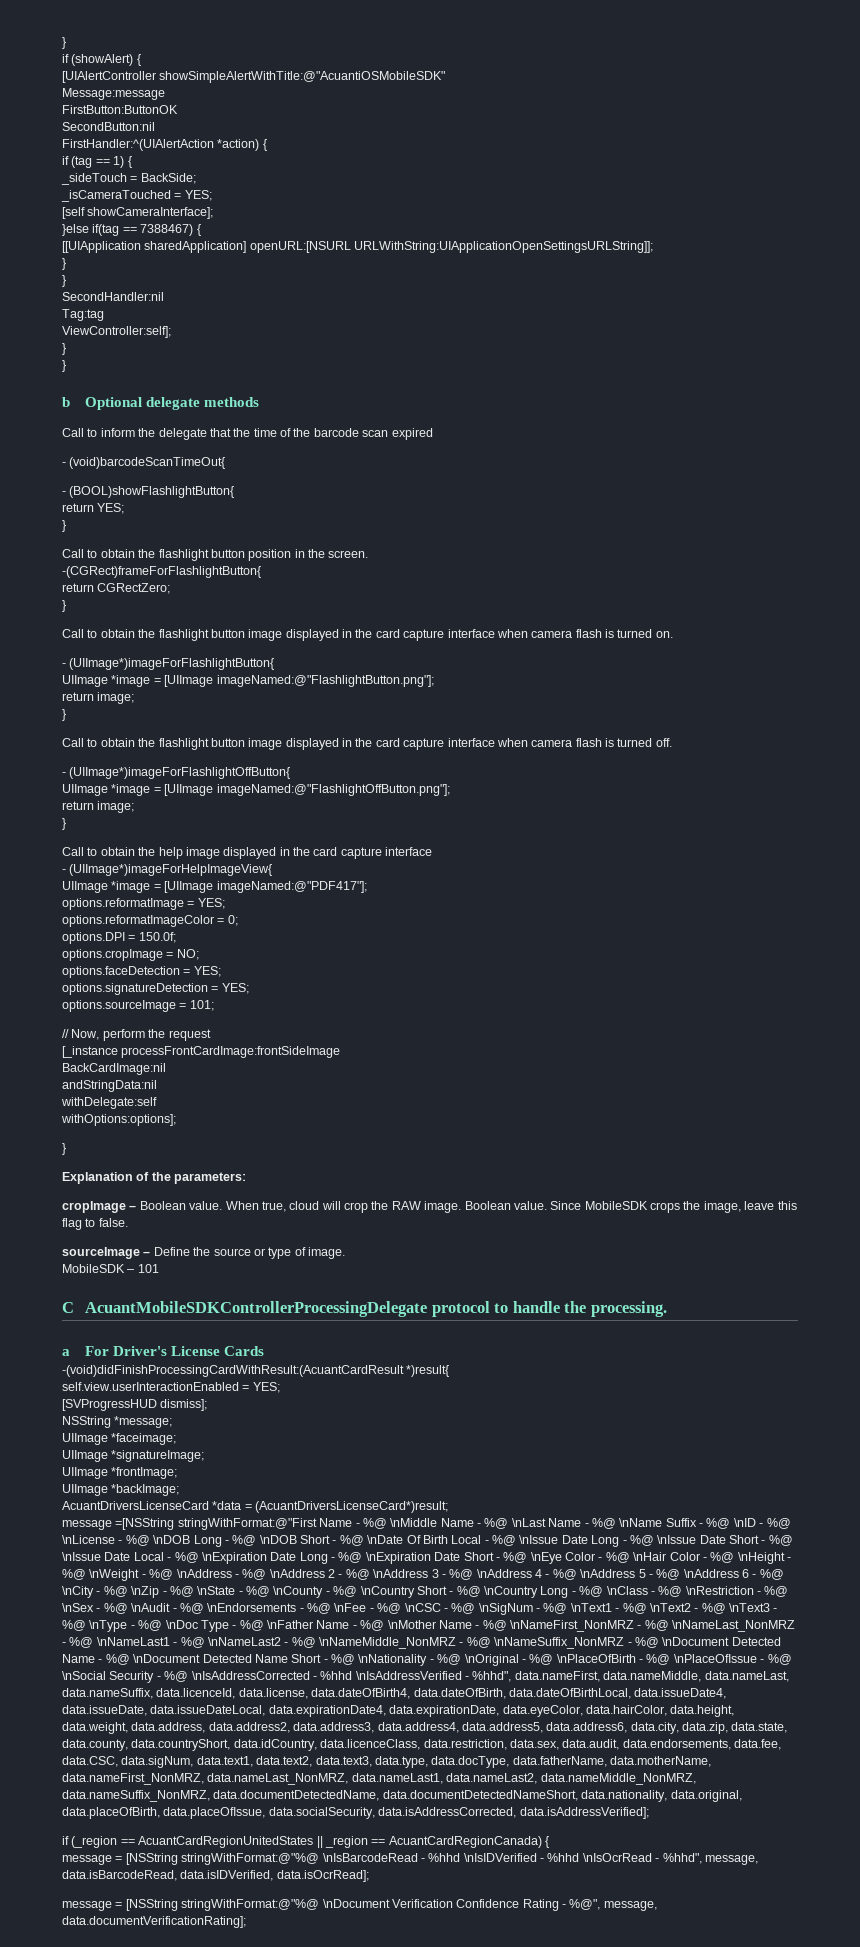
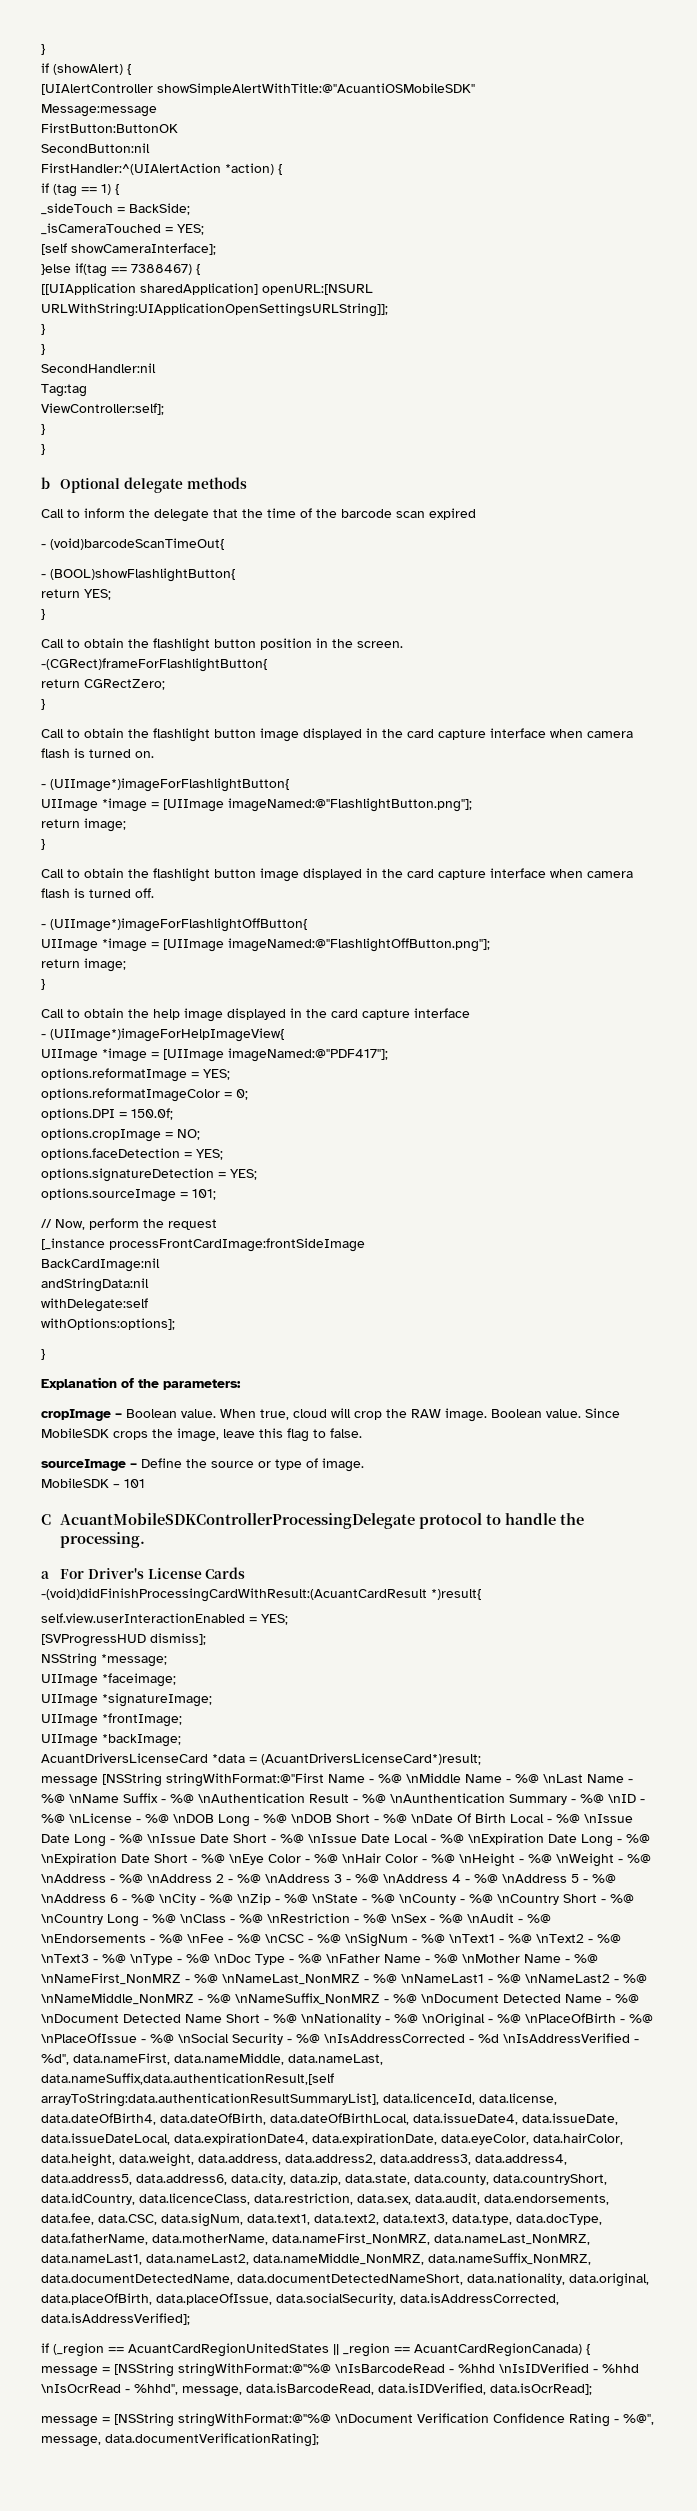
- message =[NSString stringWithFormat:@"First Name - %@ \nMiddle Name - %@ \nLast Name - %@ \nName Suffix - %@ \nID - %@ \nLicense - %@ \nDOB Long - %@ \nDOB Short - %@ \nDate Of Birth Local - %@ \nIssue Date Long - %@ \nIssue Date Short - %@ \nIssue Date Local - %@ \nExpiration Date Long - %@ \nExpiration Date Short - %@ \nEye Color - %@ \nHair Color - %@ \nHeight - %@ \nWeight - %@ \nAddress - %@ \nAddress 2 - %@ \nAddress 3 - %@ \nAddress 4 - %@ \nAddress 5 - %@ \nAddress 6 - %@ \nCity - %@ \nZip - %@ \nState - %@ \nCounty - %@ \nCountry Short - %@ \nCountry Long - %@ \nClass - %@ \nRestriction - %@ \nSex - %@ \nAudit - %@ \nEndorsements - %@ \nFee - %@ \nCSC - %@ \nSigNum - %@ \nText1 - %@ \nText2 - %@ \nText3 - %@ \nType - %@ \nDoc Type - %@ \nFather Name - %@ \nMother Name - %@ \nNameFirst_NonMRZ - %@ \nNameLast_NonMRZ - %@ \nNameLast1 - %@ \nNameLast2 - %@ \nNameMiddle_NonMRZ - %@ \nNameSuffix_NonMRZ - %@ \nDocument Detected Name - %@ \nDocument Detected Name Short - %@ \nNationality - %@ \nOriginal - %@ \nPlaceOfBirth - %@ \nPlaceOfIssue - %@ \nSocial Security - %@ \nIsAddressCorrected - %hhd \nIsAddressVerified - %hhd", data.nameFirst, data.nameMiddle, data.nameLast, data.nameSuffix, data.licenceId, data.license, data.dateOfBirth4, data.dateOfBirth, data.dateOfBirthLocal, data.issueDate4, data.issueDate, data.issueDateLocal, data.expirationDate4, data.expirationDate, data.eyeColor, data.hairColor, data.height, data.weight, data.address, data.address2, data.address3, data.address4, data.address5, data.address6, data.city, data.zip, data.state, data.county, data.countryShort, data.idCountry, data.licenceClass, data.restriction, data.sex, data.audit, data.endorsements, data.fee, data.CSC, data.sigNum, data.text1, data.text2, data.text3, data.type, data.docType, data.fatherName, data.motherName, data.nameFirst_NonMRZ, data.nameLast_NonMRZ, data.nameLast1, data.nameLast2, data.nameMiddle_NonMRZ, data.nameSuffix_NonMRZ, data.documentDetectedName, data.documentDetectedNameShort, data.nationality, data.original, data.placeOfBirth, data.placeOfIssue, data.socialSecurity, data.isAddressCorrected, data.isAddressVerified];
+ message [NSString stringWithFormat:@"First Name - %@ \nMiddle Name - %@ \nLast Name - %@ \nName Suffix - %@ \nAuthentication Result - %@ \nAunthentication Summary - %@ \nID - %@ \nLicense - %@ \nDOB Long - %@ \nDOB Short - %@ \nDate Of Birth Local - %@ \nIssue Date Long - %@ \nIssue Date Short - %@ \nIssue Date Local - %@ \nExpiration Date Long - %@ \nExpiration Date Short - %@ \nEye Color - %@ \nHair Color - %@ \nHeight - %@ \nWeight - %@ \nAddress - %@ \nAddress 2 - %@ \nAddress 3 - %@ \nAddress 4 - %@ \nAddress 5 - %@ \nAddress 6 - %@ \nCity - %@ \nZip - %@ \nState - %@ \nCounty - %@ \nCountry Short - %@ \nCountry Long - %@ \nClass - %@ \nRestriction - %@ \nSex - %@ \nAudit - %@ \nEndorsements - %@ \nFee - %@ \nCSC - %@ \nSigNum - %@ \nText1 - %@ \nText2 - %@ \nText3 - %@ \nType - %@ \nDoc Type - %@ \nFather Name - %@ \nMother Name - %@ \nNameFirst_NonMRZ - %@ \nNameLast_NonMRZ - %@ \nNameLast1 - %@ \nNameLast2 - %@ \nNameMiddle_NonMRZ - %@ \nNameSuffix_NonMRZ - %@ \nDocument Detected Name - %@ \nDocument Detected Name Short - %@ \nNationality - %@ \nOriginal - %@ \nPlaceOfBirth - %@ \nPlaceOfIssue - %@ \nSocial Security - %@ \nIsAddressCorrected - %d \nIsAddressVerified - %d", data.nameFirst, data.nameMiddle, data.nameLast, data.nameSuffix,data.authenticationResult,[self arrayToString:data.authenticationResultSummaryList], data.licenceId, data.license, data.dateOfBirth4, data.dateOfBirth, data.dateOfBirthLocal, data.issueDate4, data.issueDate, data.issueDateLocal, data.expirationDate4, data.expirationDate, data.eyeColor, data.hairColor, data.height, data.weight, data.address, data.address2, data.address3, data.address4, data.address5, data.address6, data.city, data.zip, data.state, data.county, data.countryShort, data.idCountry, data.licenceClass, data.restriction, data.sex, data.audit, data.endorsements, data.fee, data.CSC, data.sigNum, data.text1, data.text2, data.text3, data.type, data.docType, data.fatherName, data.motherName, data.nameFirst_NonMRZ, data.nameLast_NonMRZ, data.nameLast1, data.nameLast2, data.nameMiddle_NonMRZ, data.nameSuffix_NonMRZ, data.documentDetectedName, data.documentDetectedNameShort, data.nationality, data.original, data.placeOfBirth, data.placeOfIssue, data.socialSecurity, data.isAddressCorrected, data.isAddressVerified];

